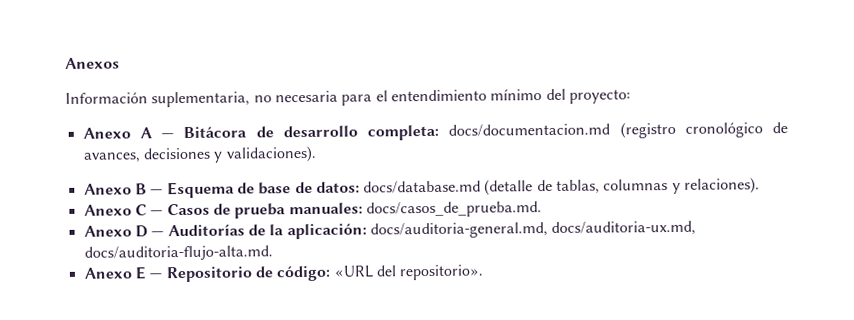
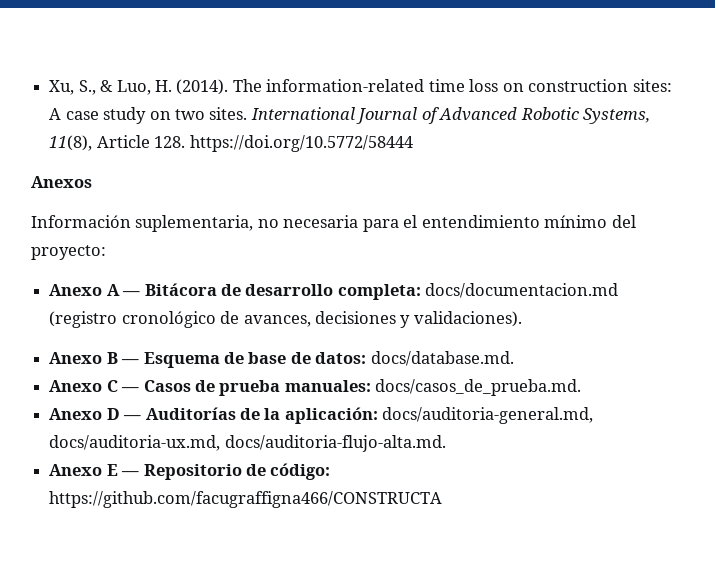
+ Xu, S., & Luo, H. (2014). The information-related time loss on construction sites: A case study on two sites. International Journal of Advanced Robotic Systems, 11(8), Article 128. https://doi.org/10.5772/58444
- Anexo B — Esquema de base de datos: docs/database.md (detalle de tablas, columnas y relaciones).
+ Anexo B — Esquema de base de datos: docs/database.md.
- Anexo E — Repositorio de código: «URL del repositorio».
+ Anexo E — Repositorio de código: https://github.com/facugraffigna466/CONSTRUCTA

